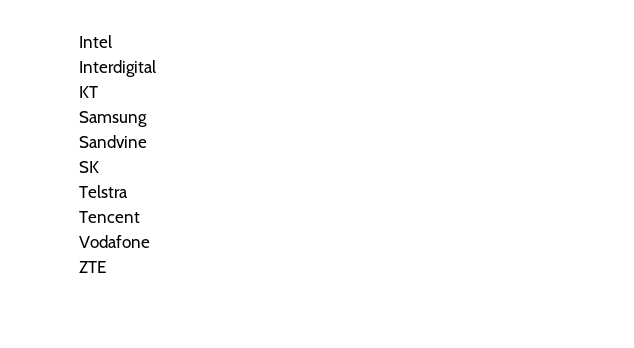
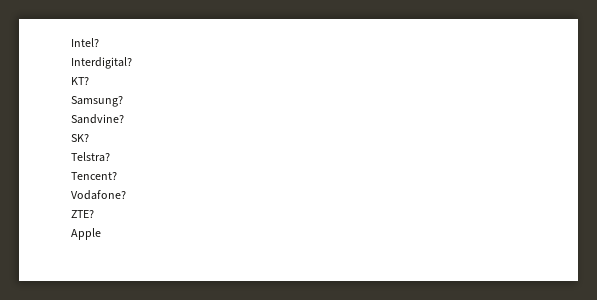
- Intel
- Interdigital
- KT
- Samsung
- Sandvine
- SK
- Telstra
- Tencent
- Vodafone
- ZTE
+ Intel?
+ Interdigital?
+ KT?
+ Samsung?
+ Sandvine?
+ SK?
+ Telstra?
+ Tencent?
+ Vodafone?
+ ZTE?
+ Apple

